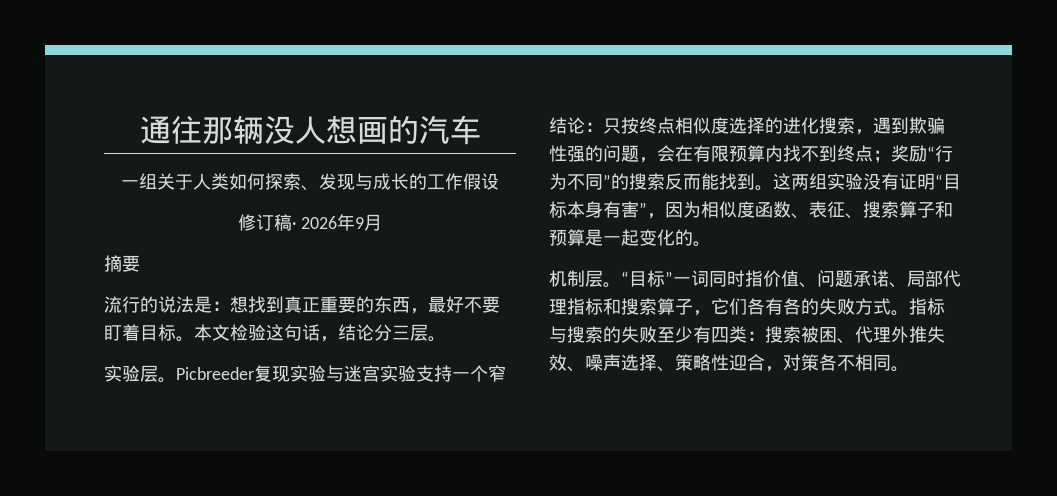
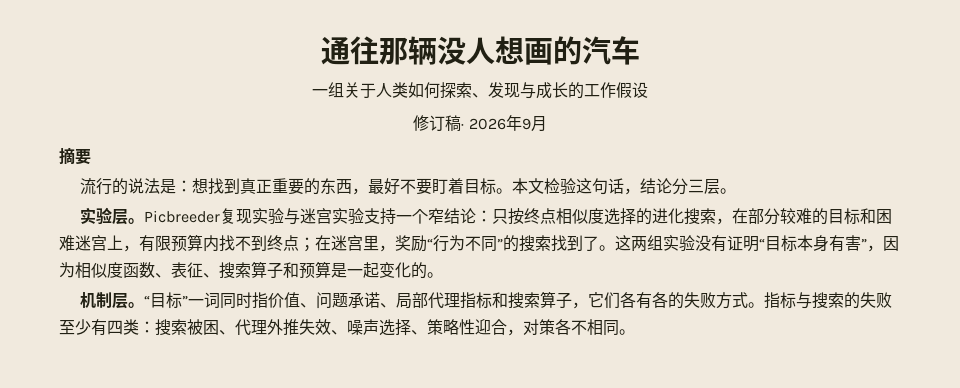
- Picbreeder复现实验与迷宫实验支持一个窄结论：只按终点相似度选择的进化搜索，遇到欺骗性强的问题，会在有限预算内找不到终点；奖励“行为不同”的搜索反而能找到。
+ Picbreeder复现实验与迷宫实验支持一个窄结论：只按终点相似度选择的进化搜索，在部分较难的目标和困难迷宫上，有限预算内找不到终点；在迷宫里，奖励“行为不同”的搜索找到了。

